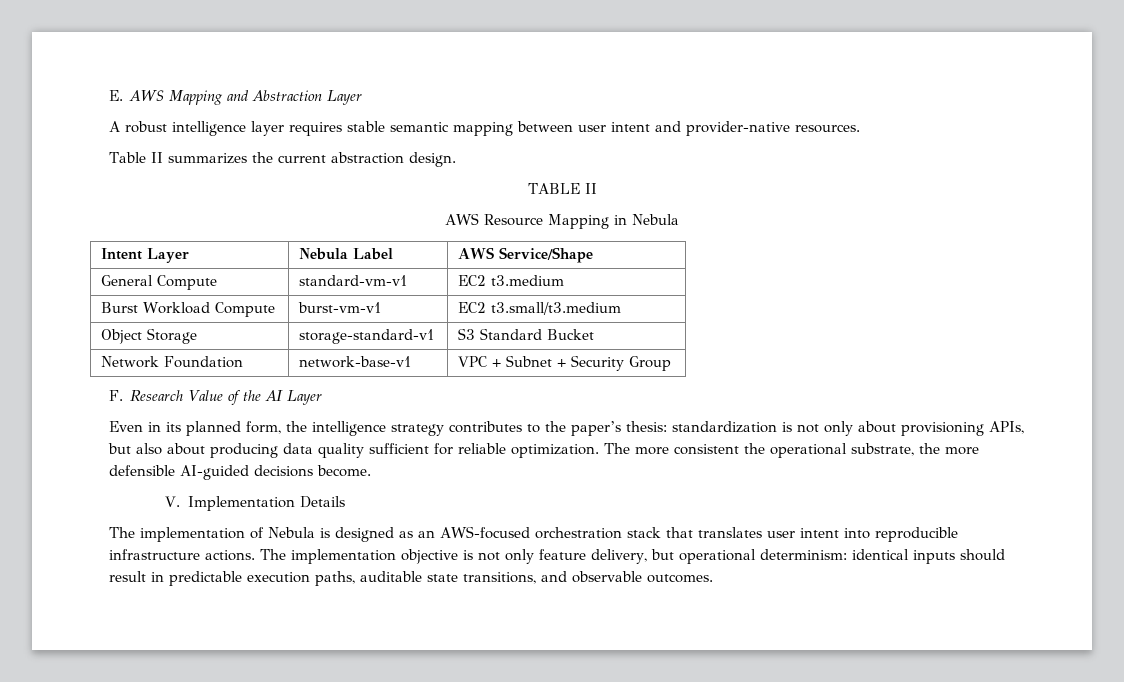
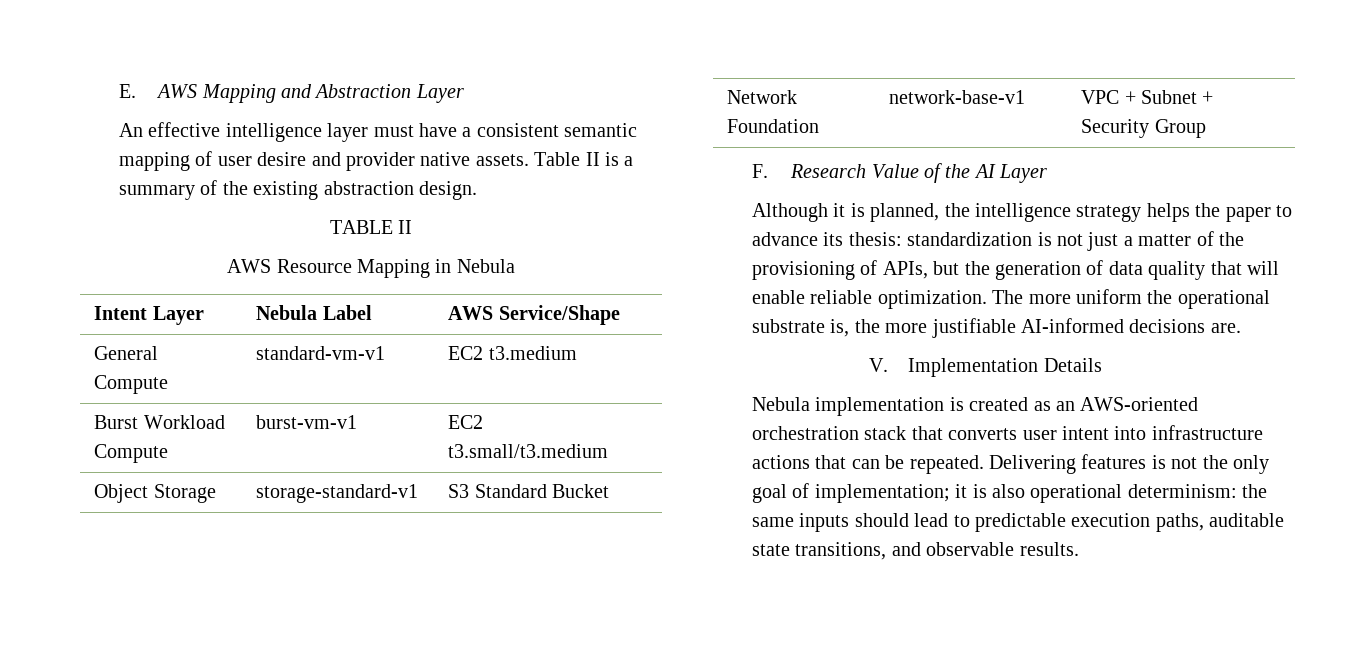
- A robust intelligence layer requires stable semantic mapping between user intent and provider-native resources.
- Table II summarizes the current abstraction design.
+ An effective intelligence layer must have a consistent semantic mapping of user desire and provider native assets. Table II is a summary of the existing abstraction design.
- Even in its planned form, the intelligence strategy contributes to the paper’s thesis: standardization is not only about provisioning APIs, but also about producing data quality sufficient for reliable optimization.
+ Although it is planned, the intelligence strategy helps the paper to advance its thesis: standardization is not just a matter of the provisioning of APIs, but the generation of data quality that will enable reliable optimization.
- The more consistent the operational substrate, the more defensible AI-guided decisions become.
+ The more uniform the operational substrate is, the more justifiable AI-informed decisions are.
  V. Implementation Details
- The implementation of Nebula is designed as an AWS-focused orchestration stack that translates user intent into reproducible infrastructure actions. The implementation objective is not only feature delivery, but operational determinism: identical inputs should result in predictable execution paths, auditable state transitions, and observable outcomes.
+ Nebula implementation is created as an AWS-oriented orchestration stack that converts user intent into infrastructure actions that can be repeated. Delivering features is not the only goal of implementation; it is also operational determinism: the same inputs should lead to predictable execution paths, auditable state transitions, and observable results.

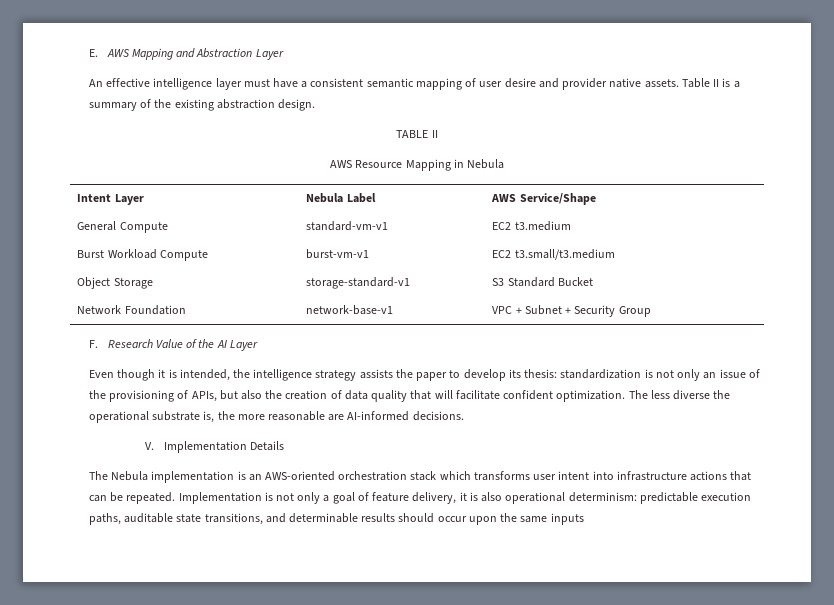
- Although it is planned, the intelligence strategy helps the paper to advance its thesis: standardization is not just a matter of the provisioning of APIs, but the generation of data quality that will enable reliable optimization. The more uniform the operational substrate is, the more justifiable AI-informed decisions are.
+ Even though it is intended, the intelligence strategy assists the paper to develop its thesis: standardization is not only an issue of the provisioning of APIs, but also the creation of data quality that will facilitate confident optimization. The less diverse the operational substrate is, the more reasonable are AI-informed decisions.
- Nebula implementation is created as an AWS-oriented orchestration stack that converts user intent into infrastructure actions that can be repeated.
+ The Nebula implementation is an AWS-oriented orchestration stack which transforms user intent into infrastructure actions that can be repeated.
- Delivering features is not the only goal of implementation; it is also operational determinism: the same inputs should lead to predictable execution paths, auditable state transitions, and observable results.
+ Implementation is not only a goal of feature delivery, it is also operational determinism: predictable execution paths, auditable state transitions, and determinable results should occur upon the same inputs

